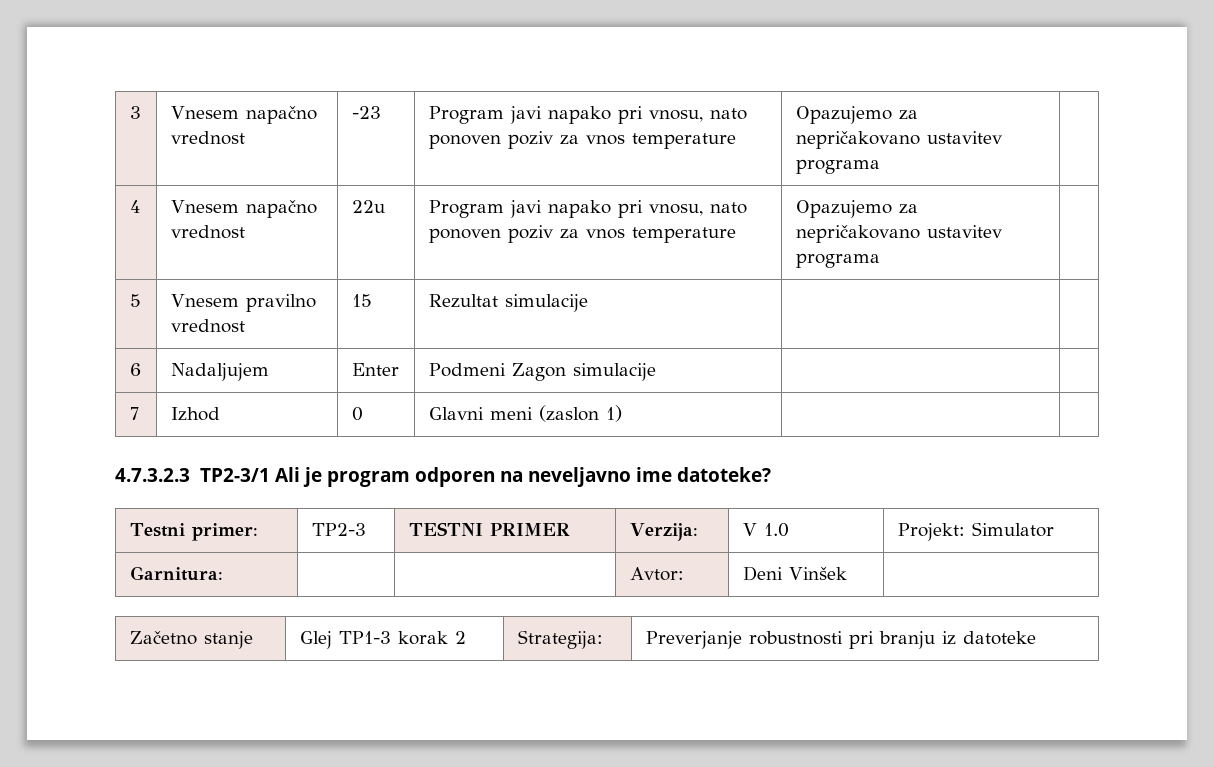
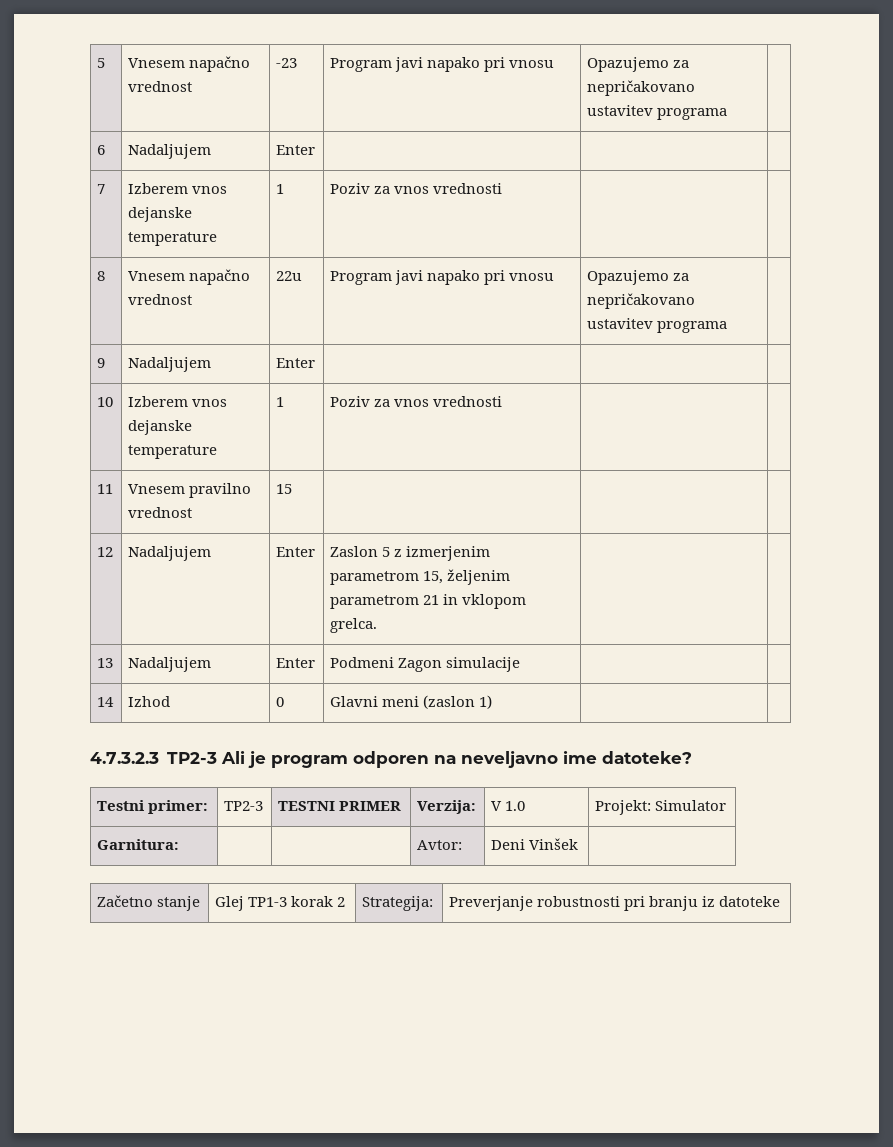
- 3 | Vnesem napačno vrednost | -23 | Program javi napako pri vnosu, nato ponoven poziv za vnos temperature | Opazujemo za nepričakovano ustavitev programa |
- 4 | Vnesem napačno vrednost | 22u | Program javi napako pri vnosu, nato ponoven poziv za vnos temperature | Opazujemo za nepričakovano ustavitev programa |
- 5 | Vnesem pravilno vrednost | 15 | Rezultat simulacije | |
- 6 | Nadaljujem | Enter | Podmeni Zagon simulacije | |
+ 5 | Vnesem napačno vrednost | -23 | Program javi napako pri vnosu | Opazujemo za nepričakovano ustavitev programa |
+ 6 | Nadaljujem | Enter | | |
+ 7 | Izberem vnos dejanske temperature | 1 | Poziv za vnos vrednosti | |
+ 8 | Vnesem napačno vrednost | 22u | Program javi napako pri vnosu | Opazujemo za nepričakovano ustavitev programa |
+ 9 | Nadaljujem | Enter | | |
+ 10 | Izberem vnos dejanske temperature | 1 | Poziv za vnos vrednosti | |
+ 11 | Vnesem pravilno vrednost | 15 | | |
+ 12 | Nadaljujem | Enter | Zaslon 5 z izmerjenim parametrom 15, željenim parametrom 21 in vklopom grelca. | |
+ 13 | Nadaljujem | Enter | Podmeni Zagon simulacije | |
- 7 | Izhod | 0 | Glavni meni (zaslon 1) | |
+ 14 | Izhod | 0 | Glavni meni (zaslon 1) | |
- 4.7.3.2.3 TP2-3/1 Ali je program odporen na neveljavno ime datoteke?
+ 4.7.3.2.3 TP2-3 Ali je program odporen na neveljavno ime datoteke?

